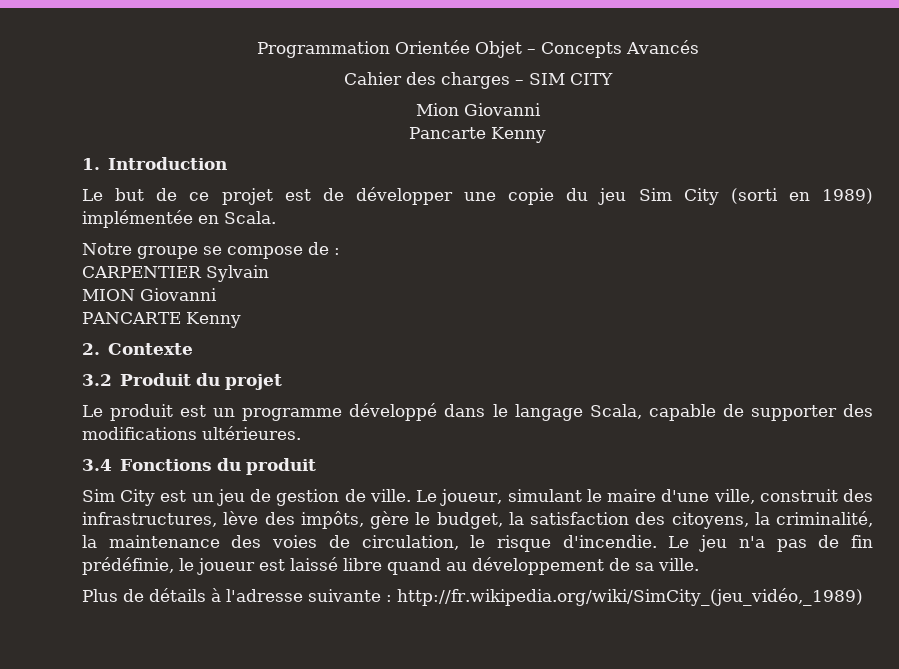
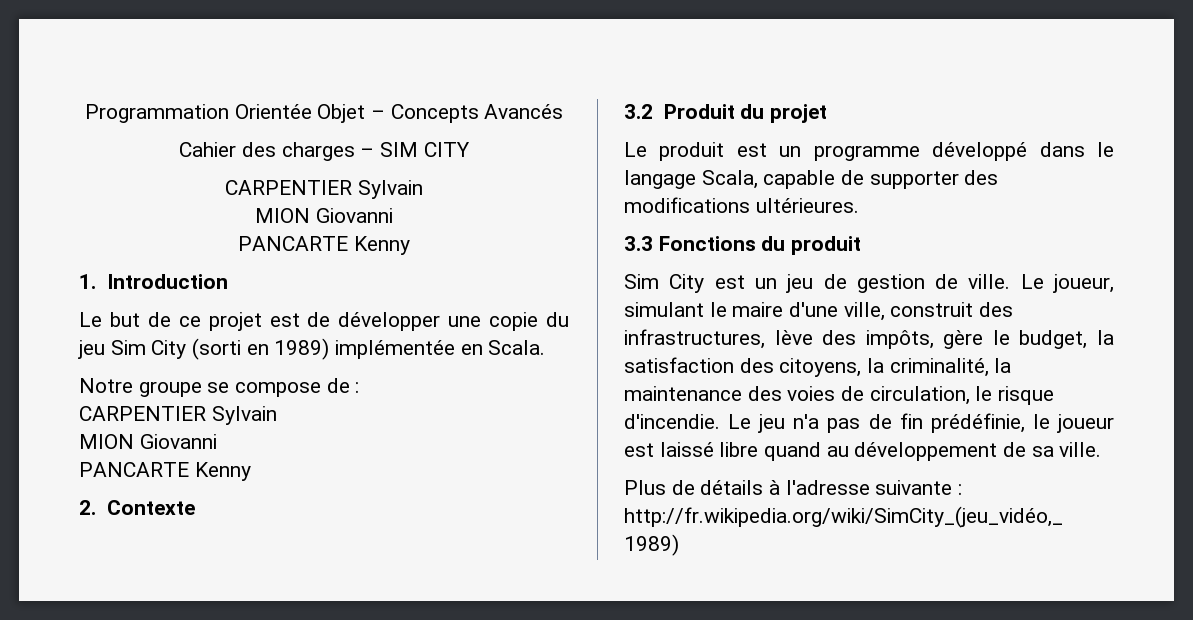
  Cahier des charges – SIM CITY
- Mion Giovanni
- Pancarte Kenny
+ CARPENTIER Sylvain
+ MION Giovanni
+ PANCARTE Kenny
- 3.4 Fonctions du produit
+ 3.3 Fonctions du produit

